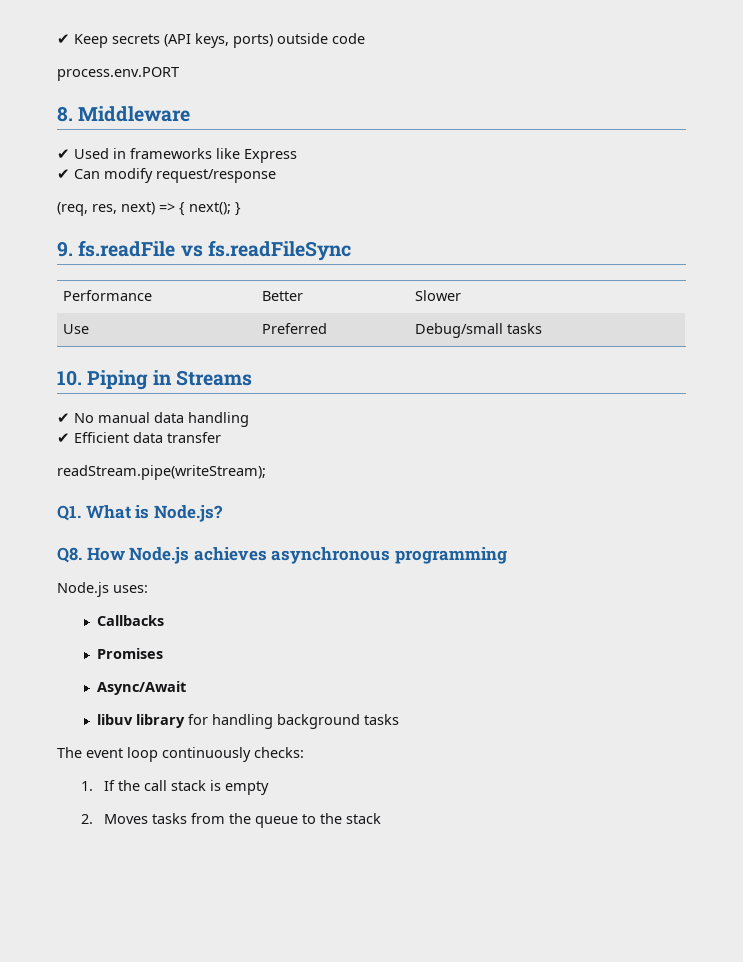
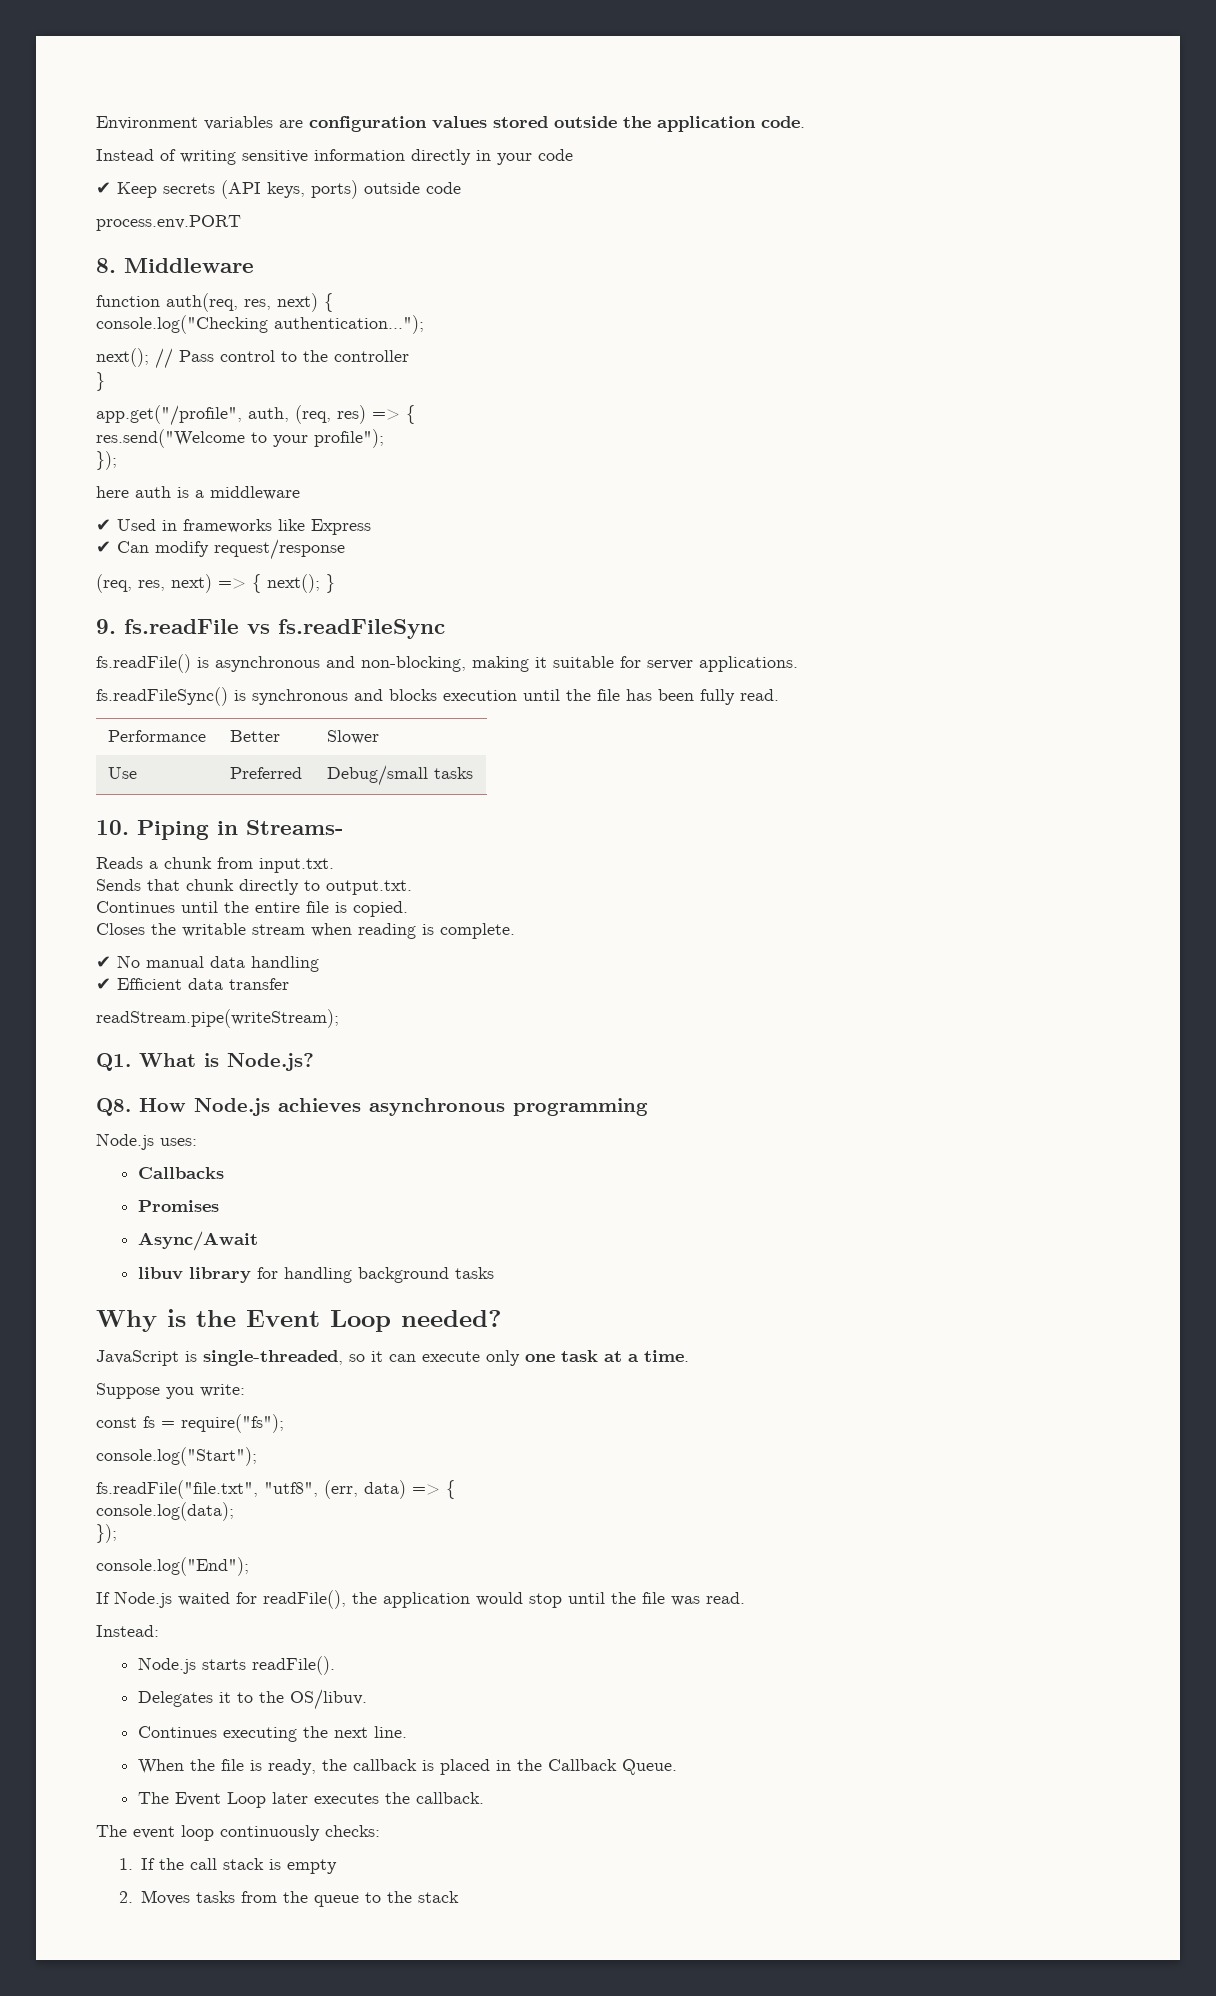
+ Environment variables are configuration values stored outside the application code.
+ Instead of writing sensitive information directly in your code
+ function auth(req, res, next) {
+ console.log("Checking authentication...");
+ next(); // Pass control to the controller
+ }
+ app.get("/profile", auth, (req, res) => {
+ res.send("Welcome to your profile");
+ });
+ here auth is a middleware
+ fs.readFile() is asynchronous and non-blocking, making it suitable for server applications.
+ fs.readFileSync() is synchronous and blocks execution until the file has been fully read.
- 10. Piping in Streams
+ 10. Piping in Streams-
+ Reads a chunk from input.txt.
+ Sends that chunk directly to output.txt.
+ Continues until the entire file is copied.
+ Closes the writable stream when reading is complete.
+ Why is the Event Loop needed?
+ JavaScript is single-threaded, so it can execute only one task at a time.
+ Suppose you write:
+ const fs = require("fs");
+ console.log("Start");
+ fs.readFile("file.txt", "utf8", (err, data) => {
+ console.log(data);
+ });
+ console.log("End");
+ If Node.js waited for readFile(), the application would stop until the file was read.
+ Instead:
+ Node.js starts readFile().
+ Delegates it to the OS/libuv.
+ Continues executing the next line.
+ When the file is ready, the callback is placed in the Callback Queue.
+ The Event Loop later executes the callback.

